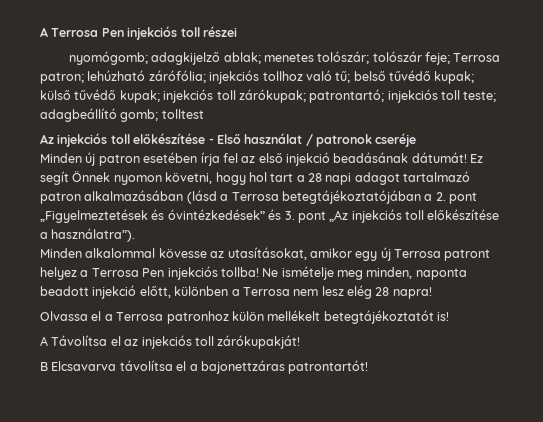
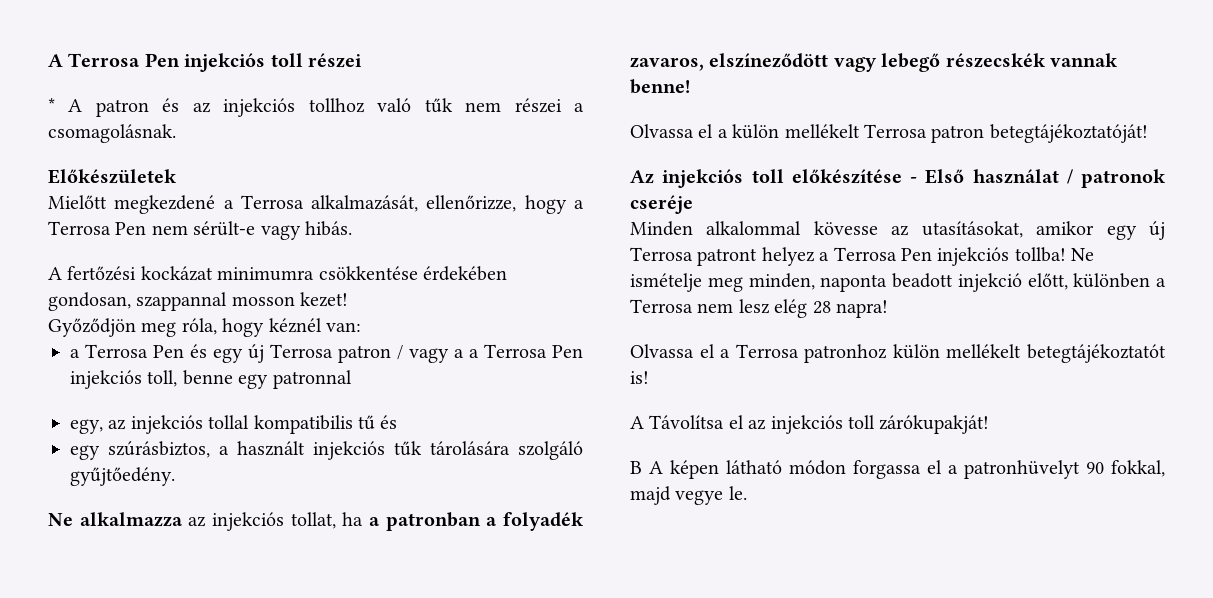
- nyomógomb; adagkijelző ablak; menetes tolószár; tolószár feje; Terrosa patron; lehúzható zárófólia; injekciós tollhoz való tű; belső tűvédő kupak; külső tűvédő kupak; injekciós toll zárókupak; patrontartó; injekciós toll teste; adagbeállító gomb; tolltest
+ * A patron és az injekciós tollhoz való tűk nem részei a csomagolásnak.
+ Előkészületek
+ Mielőtt megkezdené a Terrosa alkalmazását, ellenőrizze, hogy a Terrosa Pen nem sérült-e vagy hibás.
+ A fertőzési kockázat minimumra csökkentése érdekében gondosan, szappannal mosson kezet!
+ Győződjön meg róla, hogy kéznél van:
+ a Terrosa Pen és egy új Terrosa patron / vagy a a Terrosa Pen injekciós toll, benne egy patronnal
+ egy, az injekciós tollal kompatibilis tű és
+ egy szúrásbiztos, a használt injekciós tűk tárolására szolgáló gyűjtőedény.
+ Ne alkalmazza az injekciós tollat, ha a patronban a folyadék zavaros, elszíneződött vagy lebegő részecskék vannak benne!
+ Olvassa el a külön mellékelt Terrosa patron betegtájékoztatóját!
- Minden új patron esetében írja fel az első injekció beadásának dátumát! Ez segít Önnek nyomon követni, hogy hol tart a 28 napi adagot tartalmazó patron alkalmazásában (lásd a Terrosa betegtájékoztatójában a 2. pont „Figyelmeztetések és óvintézkedések” és 3. pont „Az injekciós toll előkészítése a használatra”).
- B Elcsavarva távolítsa el a bajonettzáras patrontartót!
+ B A képen látható módon forgassa el a patronhüvelyt 90 fokkal, majd vegye le.

